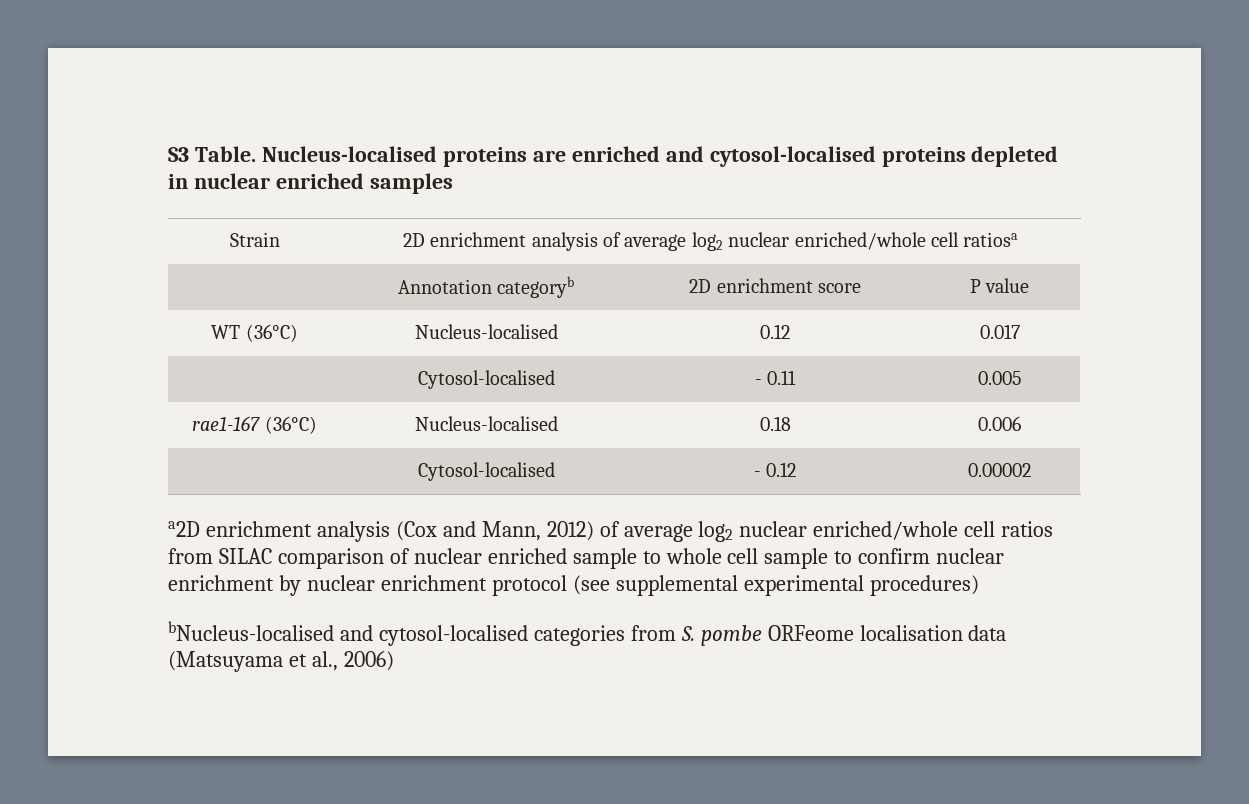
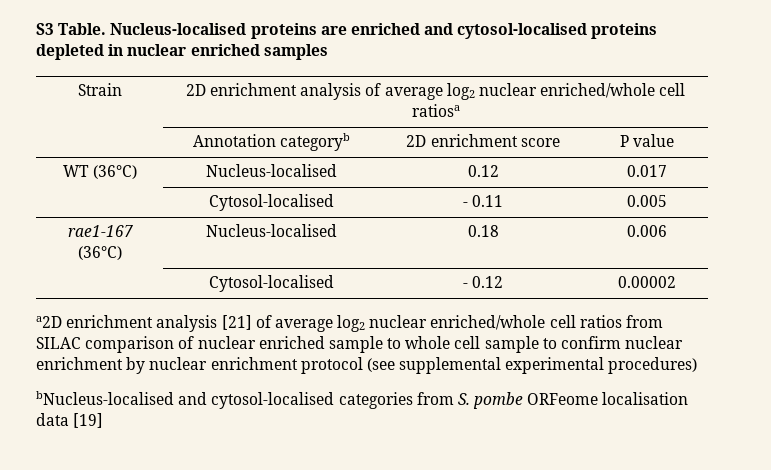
- a2D enrichment analysis (Cox and Mann, 2012) of average log2 nuclear enriched/whole cell ratios from SILAC comparison of nuclear enriched sample to whole cell sample to confirm nuclear enrichment by nuclear enrichment protocol (see supplemental experimental procedures)
+ a2D enrichment analysis [21] of average log2 nuclear enriched/whole cell ratios from SILAC comparison of nuclear enriched sample to whole cell sample to confirm nuclear enrichment by nuclear enrichment protocol (see supplemental experimental procedures)
- bNucleus-localised and cytosol-localised categories from S. pombe ORFeome localisation data (Matsuyama et al., 2006)
+ bNucleus-localised and cytosol-localised categories from S. pombe ORFeome localisation data [19]

